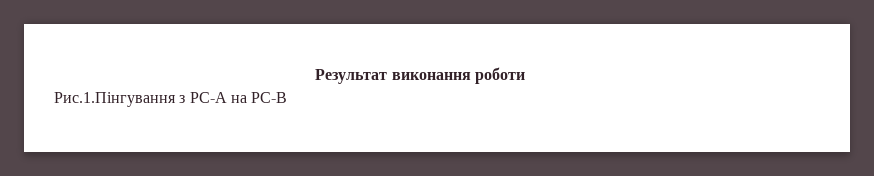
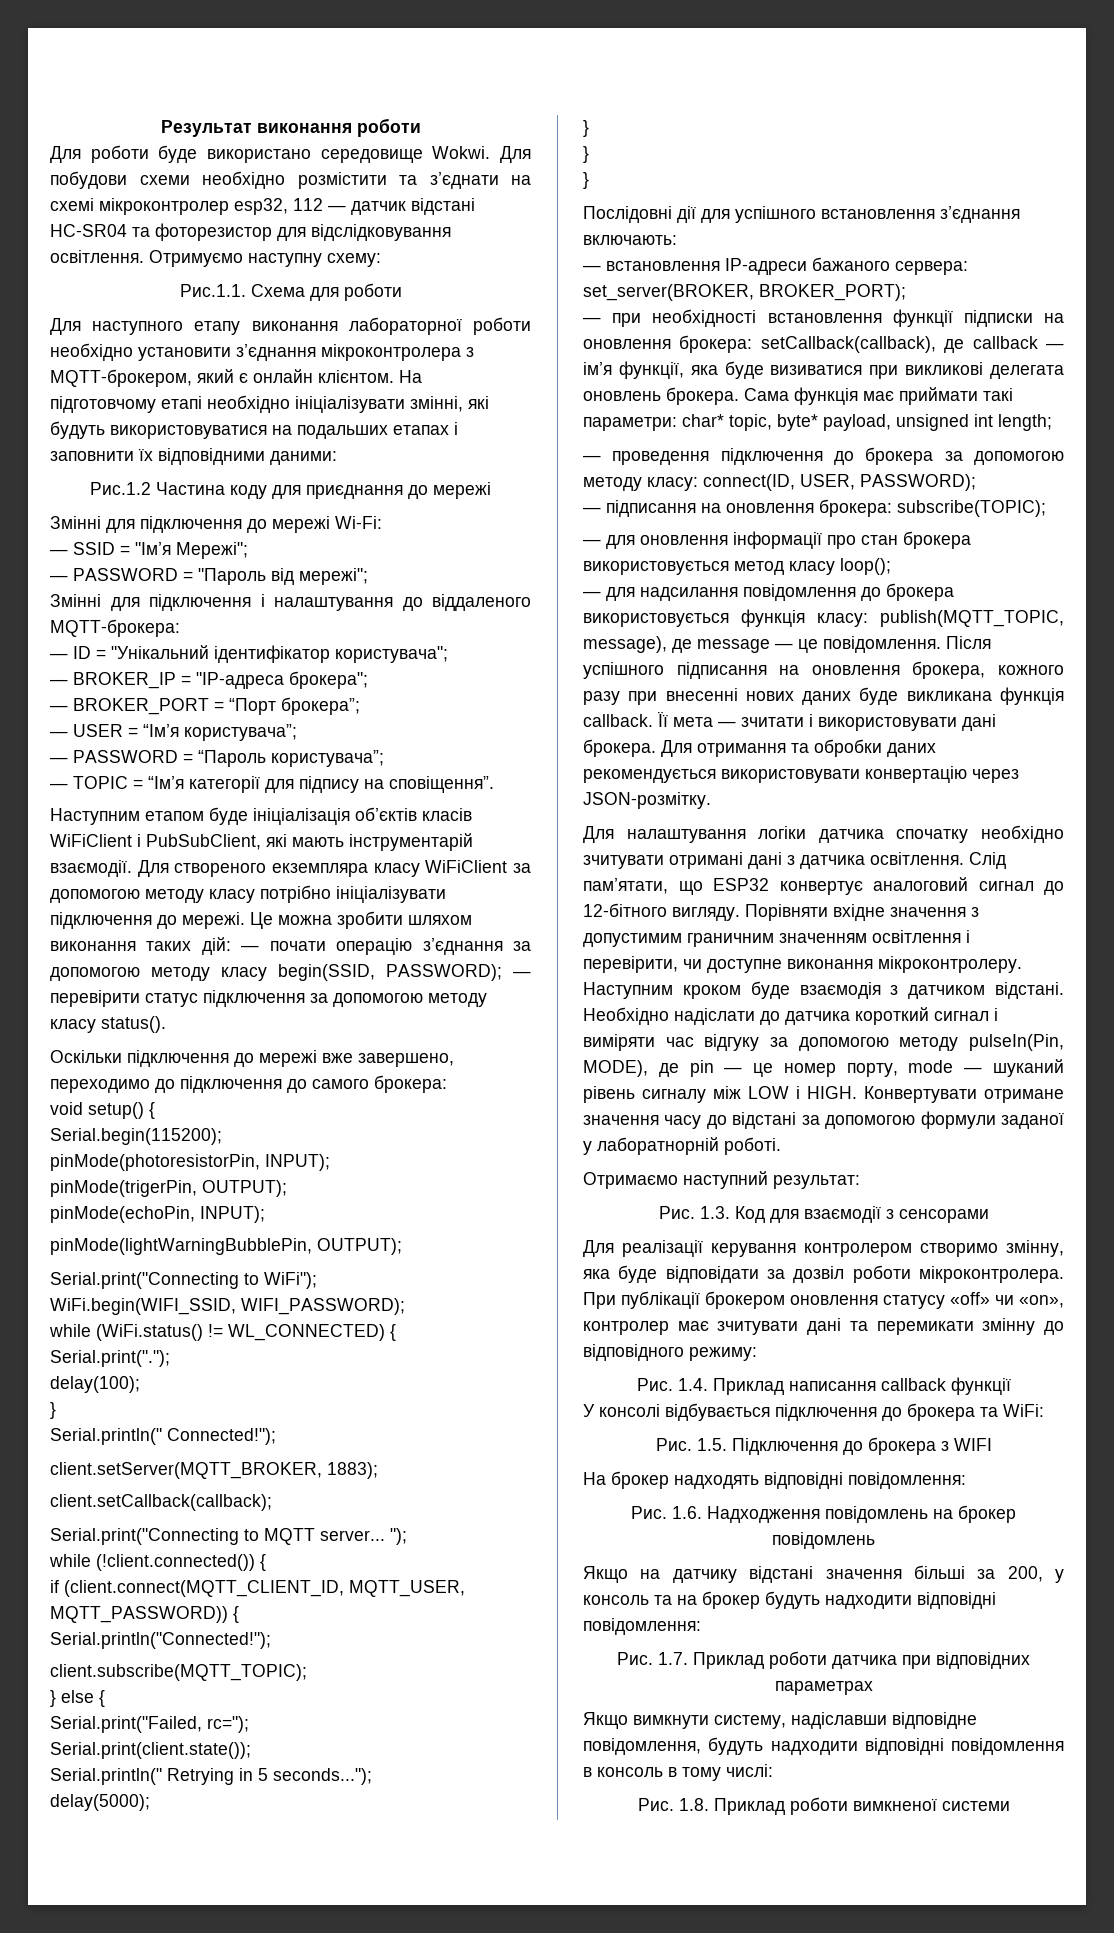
- Рис.1.Пінгування з PC-A на PC-B
+ Для роботи буде використано середовище Wokwi. Для побудови схеми необхідно розмістити та з’єднати на схемі мікроконтролер esp32, 112 — датчик відстані HC-SR04 та фоторезистор для відслідковування освітлення. Отримуємо наступну схему:
+ Рис.1.1. Схема для роботи
+ Для наступного етапу виконання лабораторної роботи необхідно установити з’єднання мікроконтролера з MQTT-брокером, який є онлайн клієнтом. На підготовчому етапі необхідно ініціалізувати змінні, які будуть використовуватися на подальших етапах і заповнити їх відповідними даними:
+ Рис.1.2 Частина коду для приєднання до мережі
+ Змінні для підключення до мережі Wi-Fi:
+ — SSID = "Ім’я Мережі";
+ — PASSWORD = "Пароль від мережі";
+ Змінні для підключення і налаштування до віддаленого MQTT-брокера:
+ — ID = "Унікальний ідентифікатор користувача";
+ — BROKER_IP = "IP-адреса брокера";
+ — BROKER_PORT = “Порт брокера”;
+ — USER = “Ім’я користувача”;
+ — PASSWORD = “Пароль користувача”;
+ — TOPIC = “Ім’я категорії для підпису на сповіщення”.
+ Наступним етапом буде ініціалізація об’єктів класів WiFiClient і PubSubClient, які мають інструментарій взаємодії. Для створеного екземпляра класу WiFiClient за допомогою методу класу потрібно ініціалізувати підключення до мережі. Це можна зробити шляхом виконання таких дій: — почати операцію з’єднання за допомогою методу класу begin(SSID, PASSWORD); — перевірити статус підключення за допомогою методу класу status().
+ Оскільки підключення до мережі вже завершено, переходимо до підключення до самого брокера:
+ void setup() {
+ Serial.begin(115200);
+ pinMode(photoresistorPin, INPUT);
+ pinMode(trigerPin, OUTPUT);
+ pinMode(echoPin, INPUT);
+ pinMode(lightWarningBubblePin, OUTPUT);
+ Serial.print("Connecting to WiFi");
+ WiFi.begin(WIFI_SSID, WIFI_PASSWORD);
+ while (WiFi.status() != WL_CONNECTED) {
+ Serial.print(".");
+ delay(100);
+ }
+ Serial.println(" Connected!");
+ client.setServer(MQTT_BROKER, 1883);
+ client.setCallback(callback);
+ Serial.print("Connecting to MQTT server... ");
+ while (!client.connected()) {
+ if (client.connect(MQTT_CLIENT_ID, MQTT_USER, MQTT_PASSWORD)) {
+ Serial.println("Connected!");
+ client.subscribe(MQTT_TOPIC);
+ } else {
+ Serial.print("Failed, rc=");
+ Serial.print(client.state());
+ Serial.println(" Retrying in 5 seconds...");
+ delay(5000);
+ }
+ }
+ }
+ Послідовні дії для успішного встановлення з’єднання включають:
+ — встановлення IP-адреси бажаного сервера: set_server(BROKER, BROKER_PORT);
+ — при необхідності встановлення функції підписки на оновлення брокера: setCallback(callback), де callback — ім’я функції, яка буде визиватися при викликові делегата оновлень брокера. Сама функція має приймати такі параметри: char* topic, byte* payload, unsigned int length;
+ — проведення підключення до брокера за допомогою методу класу: connect(ID, USER, PASSWORD);
+ — підписання на оновлення брокера: subscribe(TOPIC);
+ — для оновлення інформації про стан брокера використовується метод класу loop();
+ — для надсилання повідомлення до брокера використовується функція класу: publish(MQTT_TOPIC, message), де message — це повідомлення. Після успішного підписання на оновлення брокера, кожного разу при внесенні нових даних буде викликана функція callback. Її мета — зчитати і використовувати дані брокера. Для отримання та обробки даних рекомендується використовувати конвертацію через JSON-розмітку.
+ Для налаштування логіки датчика спочатку необхідно зчитувати отримані дані з датчика освітлення. Слід пам’ятати, що ESP32 конвертує аналоговий сигнал до 12-бітного вигляду. Порівняти вхідне значення з допустимим граничним значенням освітлення і перевірити, чи доступне виконання мікроконтролеру. Наступним кроком буде взаємодія з датчиком відстані. Необхідно надіслати до датчика короткий сигнал і виміряти час відгуку за допомогою методу pulseIn(Pin, MODE), де pin — це номер порту, mode — шуканий рівень сигналу між LOW і HIGH. Конвертувати отримане значення часу до відстані за допомогою формули заданої у лаборатнорній роботі.
+ Отримаємо наступний результат:
+ Рис. 1.3. Код для взаємодії з сенсорами
+ Для реалізації керування контролером створимо змінну, яка буде відповідати за дозвіл роботи мікроконтролера. При публікації брокером оновлення статусу «off» чи «on», контролер має зчитувати дані та перемикати змінну до відповідного режиму:
+ Рис. 1.4. Приклад написання callback функції
+ У консолі відбувається підключення до брокера та WiFi:
+ Рис. 1.5. Підключення до брокера з WIFI
+ На брокер надходять відповідні повідомлення:
+ Рис. 1.6. Надходження повідомлень на брокер повідомлень
+ Якщо на датчику відстані значення більші за 200, у консоль та на брокер будуть надходити відповідні повідомлення:
+ Рис. 1.7. Приклад роботи датчика при відповідних параметрах
+ Якщо вимкнути систему, надіславши відповідне повідомлення, будуть надходити відповідні повідомлення в консоль в тому числі:
+ Рис. 1.8. Приклад роботи вимкненої системи

